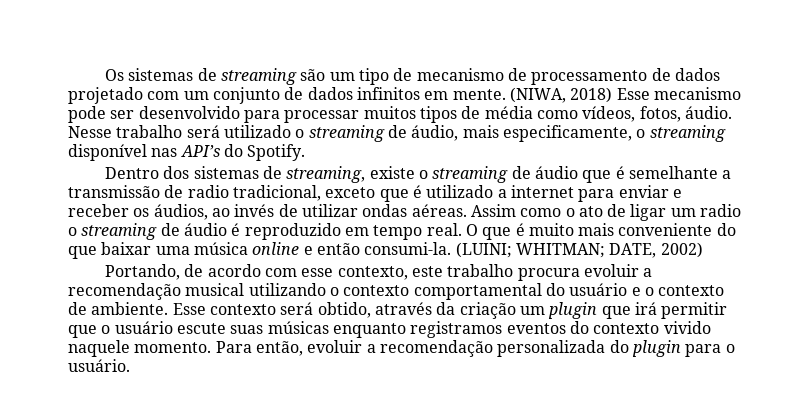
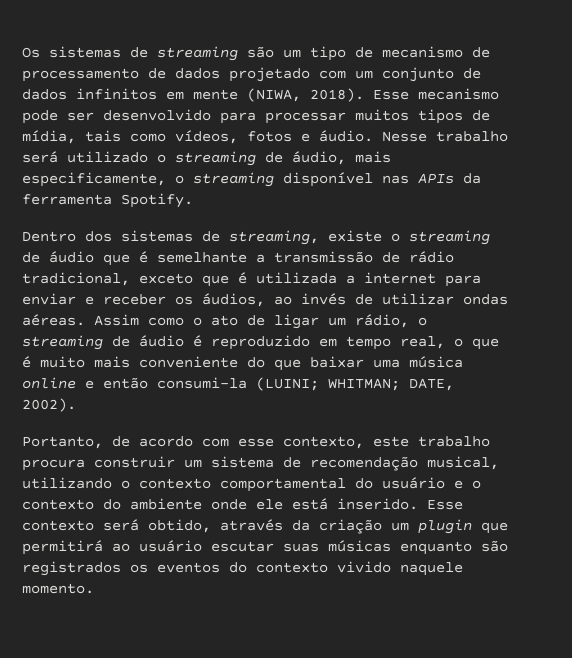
- Os sistemas de streaming são um tipo de mecanismo de processamento de dados projetado com um conjunto de dados infinitos em mente. (NIWA, 2018) Esse mecanismo pode ser desenvolvido para processar muitos tipos de média como vídeos, fotos, áudio.
+ Os sistemas de streaming são um tipo de mecanismo de processamento de dados projetado com um conjunto de dados infinitos em mente (NIWA, 2018). Esse mecanismo pode ser desenvolvido para processar muitos tipos de mídia, tais como vídeos, fotos e áudio.
- Nesse trabalho será utilizado o streaming de áudio, mais especificamente, o streaming disponível nas API’s do Spotify.
+ Nesse trabalho será utilizado o streaming de áudio, mais especificamente, o streaming disponível nas APIs da ferramenta Spotify.
- Dentro dos sistemas de streaming, existe o streaming de áudio que é semelhante a transmissão de radio tradicional, exceto que é utilizado a internet para enviar e receber os áudios, ao invés de utilizar ondas aéreas.
+ Dentro dos sistemas de streaming, existe o streaming de áudio que é semelhante a transmissão de rádio tradicional, exceto que é utilizada a internet para enviar e receber os áudios, ao invés de utilizar ondas aéreas.
- Assim como o ato de ligar um radio o streaming de áudio é reproduzido em tempo real. O que é muito mais conveniente do que baixar uma música online e então consumi-la. (LUINI; WHITMAN; DATE, 2002)
- Portando, de acordo com esse contexto, este trabalho procura evoluir a recomendação musical utilizando o contexto comportamental do usuário e o contexto de ambiente.
+ Assim como o ato de ligar um rádio, o streaming de áudio é reproduzido em tempo real, o que é muito mais conveniente do que baixar uma música online e então consumi-la (LUINI; WHITMAN; DATE, 2002).
+ Portanto, de acordo com esse contexto, este trabalho procura construir um sistema de recomendação musical, utilizando o contexto comportamental do usuário e o contexto do ambiente onde ele está inserido.
- Esse contexto será obtido, através da criação um plugin que irá permitir que o usuário escute suas músicas enquanto registramos eventos do contexto vivido naquele momento. Para então, evoluir a recomendação personalizada do plugin para o usuário.
+ Esse contexto será obtido, através da criação um plugin que permitirá ao usuário escutar suas músicas enquanto são registrados os eventos do contexto vivido naquele momento.

